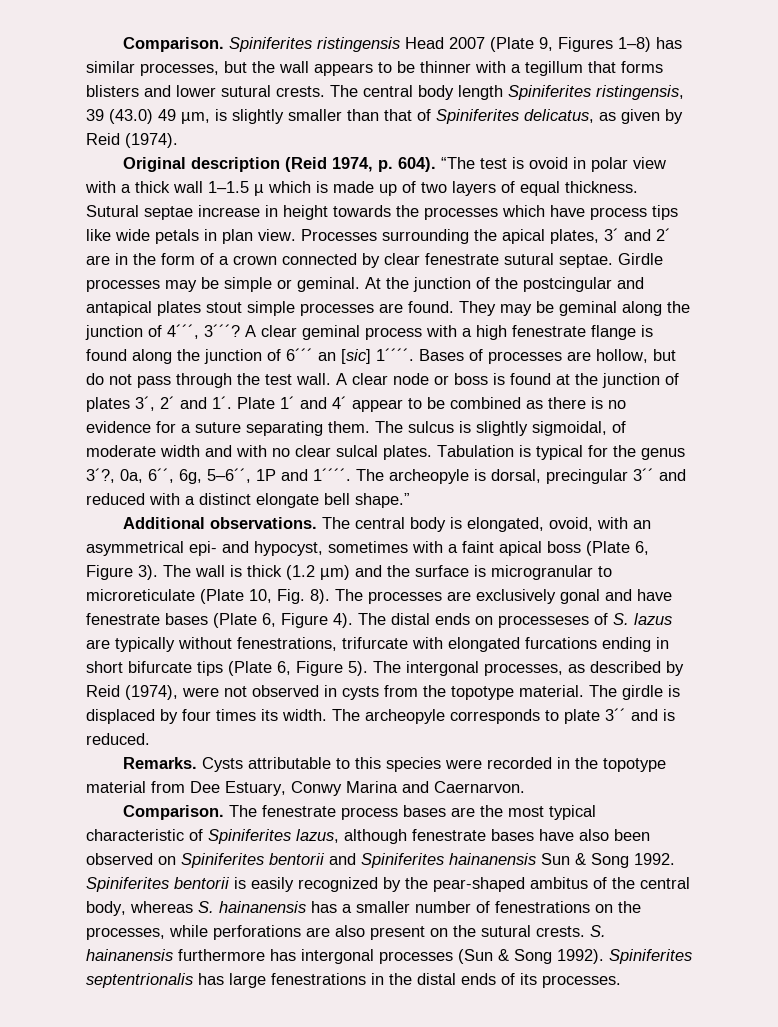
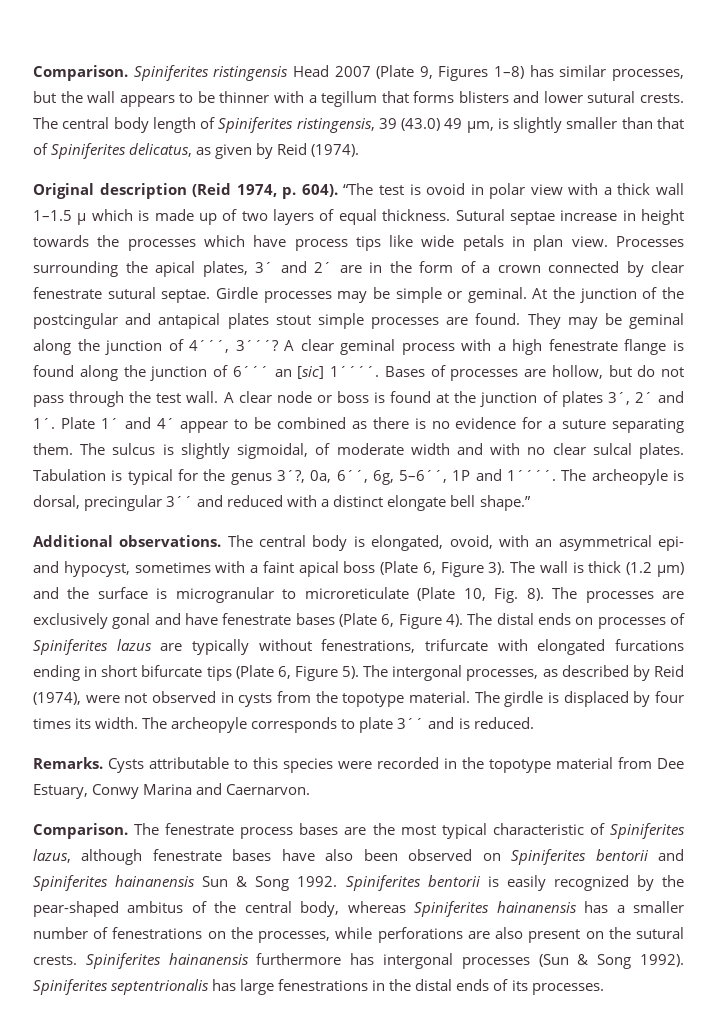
- The central body length Spiniferites ristingensis, 39 (43.0) 49 µm, is slightly smaller than that of Spiniferites delicatus, as given by Reid (1974).
+ The central body length of Spiniferites ristingensis, 39 (43.0) 49 µm, is slightly smaller than that of Spiniferites delicatus, as given by Reid (1974).
- The distal ends on processeses of S. lazus are typically without fenestrations, trifurcate with elongated furcations ending in short bifurcate tips (Plate 6, Figure 5).
+ The distal ends on processes of Spiniferites lazus are typically without fenestrations, trifurcate with elongated furcations ending in short bifurcate tips (Plate 6, Figure 5).
- Spiniferites bentorii is easily recognized by the pear-shaped ambitus of the central body, whereas S. hainanensis has a smaller number of fenestrations on the processes, while perforations are also present on the sutural crests.
+ Spiniferites bentorii is easily recognized by the pear-shaped ambitus of the central body, whereas Spiniferites hainanensis has a smaller number of fenestrations on the processes, while perforations are also present on the sutural crests.
- S. hainanensis furthermore has intergonal processes (Sun & Song 1992).
+ Spiniferites hainanensis furthermore has intergonal processes (Sun & Song 1992).

